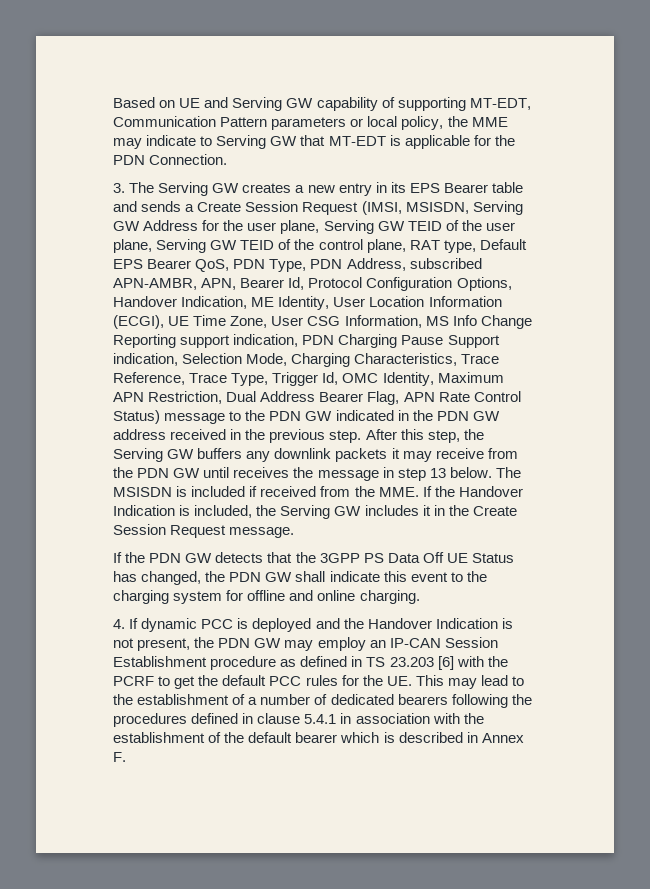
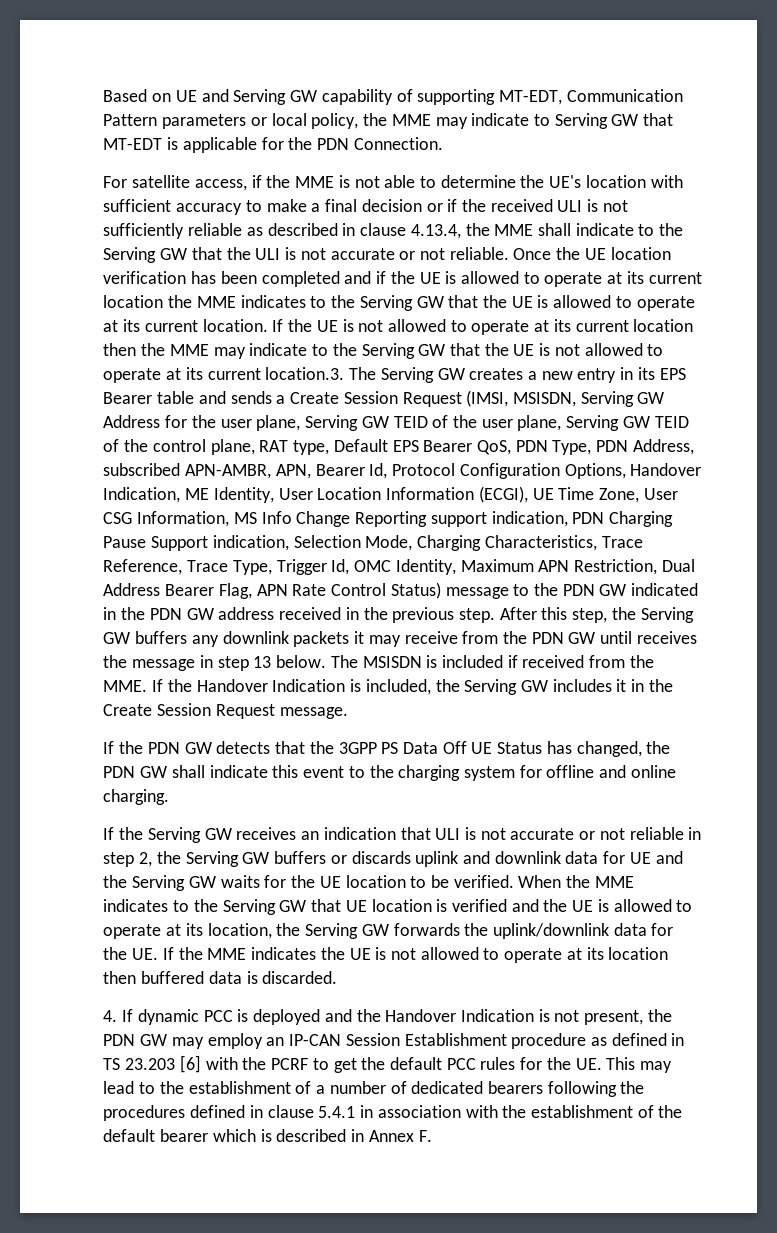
- 3. The Serving GW creates a new entry in its EPS Bearer table and sends a Create Session Request (IMSI, MSISDN, Serving GW Address for the user plane, Serving GW TEID of the user plane, Serving GW TEID of the control plane, RAT type, Default EPS Bearer QoS, PDN Type, PDN Address, subscribed APN-AMBR, APN, Bearer Id, Protocol Configuration Options, Handover Indication, ME Identity, User Location Information (ECGI), UE Time Zone, User CSG Information, MS Info Change Reporting support indication, PDN Charging Pause Support indication, Selection Mode, Charging Characteristics, Trace Reference, Trace Type, Trigger Id, OMC Identity, Maximum APN Restriction, Dual Address Bearer Flag, APN Rate Control Status) message to the PDN GW indicated in the PDN GW address received in the previous step.
+ For satellite access, if the MME is not able to determine the UE's location with sufficient accuracy to make a final decision or if the received ULI is not sufficiently reliable as described in clause 4.13.4, the MME shall indicate to the Serving GW that the ULI is not accurate or not reliable. Once the UE location verification has been completed and if the UE is allowed to operate at its current location the MME indicates to the Serving GW that the UE is allowed to operate at its current location. If the UE is not allowed to operate at its current location then the MME may indicate to the Serving GW that the UE is not allowed to operate at its current location.3. The Serving GW creates a new entry in its EPS Bearer table and sends a Create Session Request (IMSI, MSISDN, Serving GW Address for the user plane, Serving GW TEID of the user plane, Serving GW TEID of the control plane, RAT type, Default EPS Bearer QoS, PDN Type, PDN Address, subscribed APN-AMBR, APN, Bearer Id, Protocol Configuration Options, Handover Indication, ME Identity, User Location Information (ECGI), UE Time Zone, User CSG Information, MS Info Change Reporting support indication, PDN Charging Pause Support indication, Selection Mode, Charging Characteristics, Trace Reference, Trace Type, Trigger Id, OMC Identity, Maximum APN Restriction, Dual Address Bearer Flag, APN Rate Control Status) message to the PDN GW indicated in the PDN GW address received in the previous step.
+ If the Serving GW receives an indication that ULI is not accurate or not reliable in step 2, the Serving GW buffers or discards uplink and downlink data for UE and the Serving GW waits for the UE location to be verified. When the MME indicates to the Serving GW that UE location is verified and the UE is allowed to operate at its location, the Serving GW forwards the uplink/downlink data for the UE. If the MME indicates the UE is not allowed to operate at its location then buffered data is discarded.

